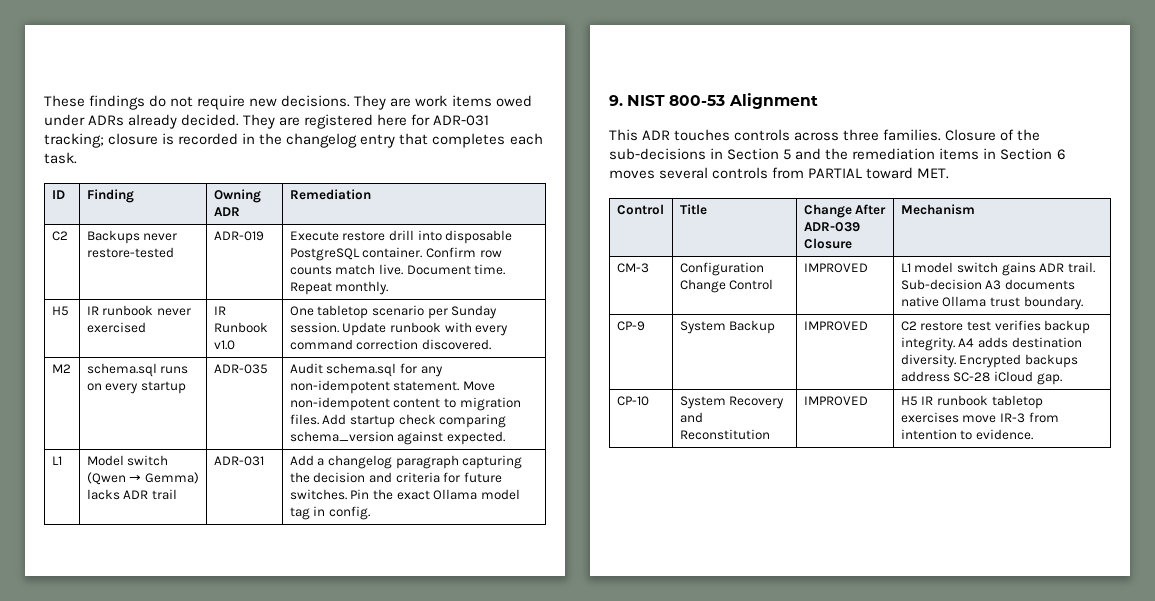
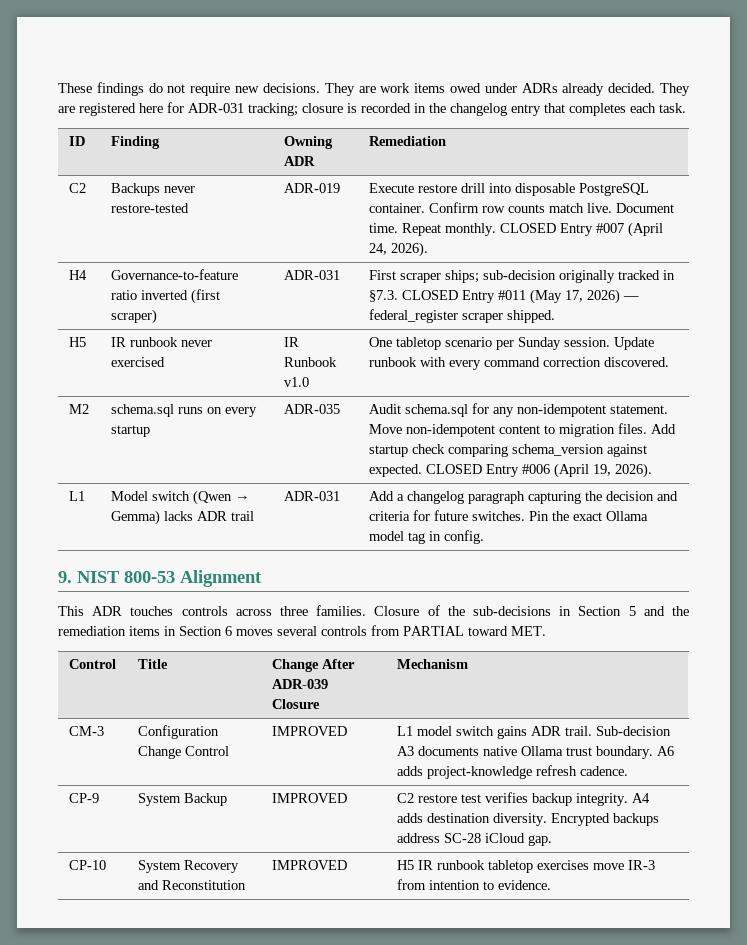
- C2 | Backups never restore-tested | ADR-019 | Execute restore drill into disposable PostgreSQL container. Confirm row counts match live. Document time. Repeat monthly.
+ C2 | Backups never restore-tested | ADR-019 | Execute restore drill into disposable PostgreSQL container. Confirm row counts match live. Document time. Repeat monthly. CLOSED Entry #007 (April 24, 2026).
+ H4 | Governance-to-feature ratio inverted (first scraper) | ADR-031 | First scraper ships; sub-decision originally tracked in §7.3. CLOSED Entry #011 (May 17, 2026) — federal_register scraper shipped.
- M2 | schema.sql runs on every startup | ADR-035 | Audit schema.sql for any non-idempotent statement. Move non-idempotent content to migration files. Add startup check comparing schema_version against expected.
+ M2 | schema.sql runs on every startup | ADR-035 | Audit schema.sql for any non-idempotent statement. Move non-idempotent content to migration files. Add startup check comparing schema_version against expected. CLOSED Entry #006 (April 19, 2026).
- CM-3 | Configuration Change Control | IMPROVED | L1 model switch gains ADR trail. Sub-decision A3 documents native Ollama trust boundary.
+ CM-3 | Configuration Change Control | IMPROVED | L1 model switch gains ADR trail. Sub-decision A3 documents native Ollama trust boundary. A6 adds project-knowledge refresh cadence.

